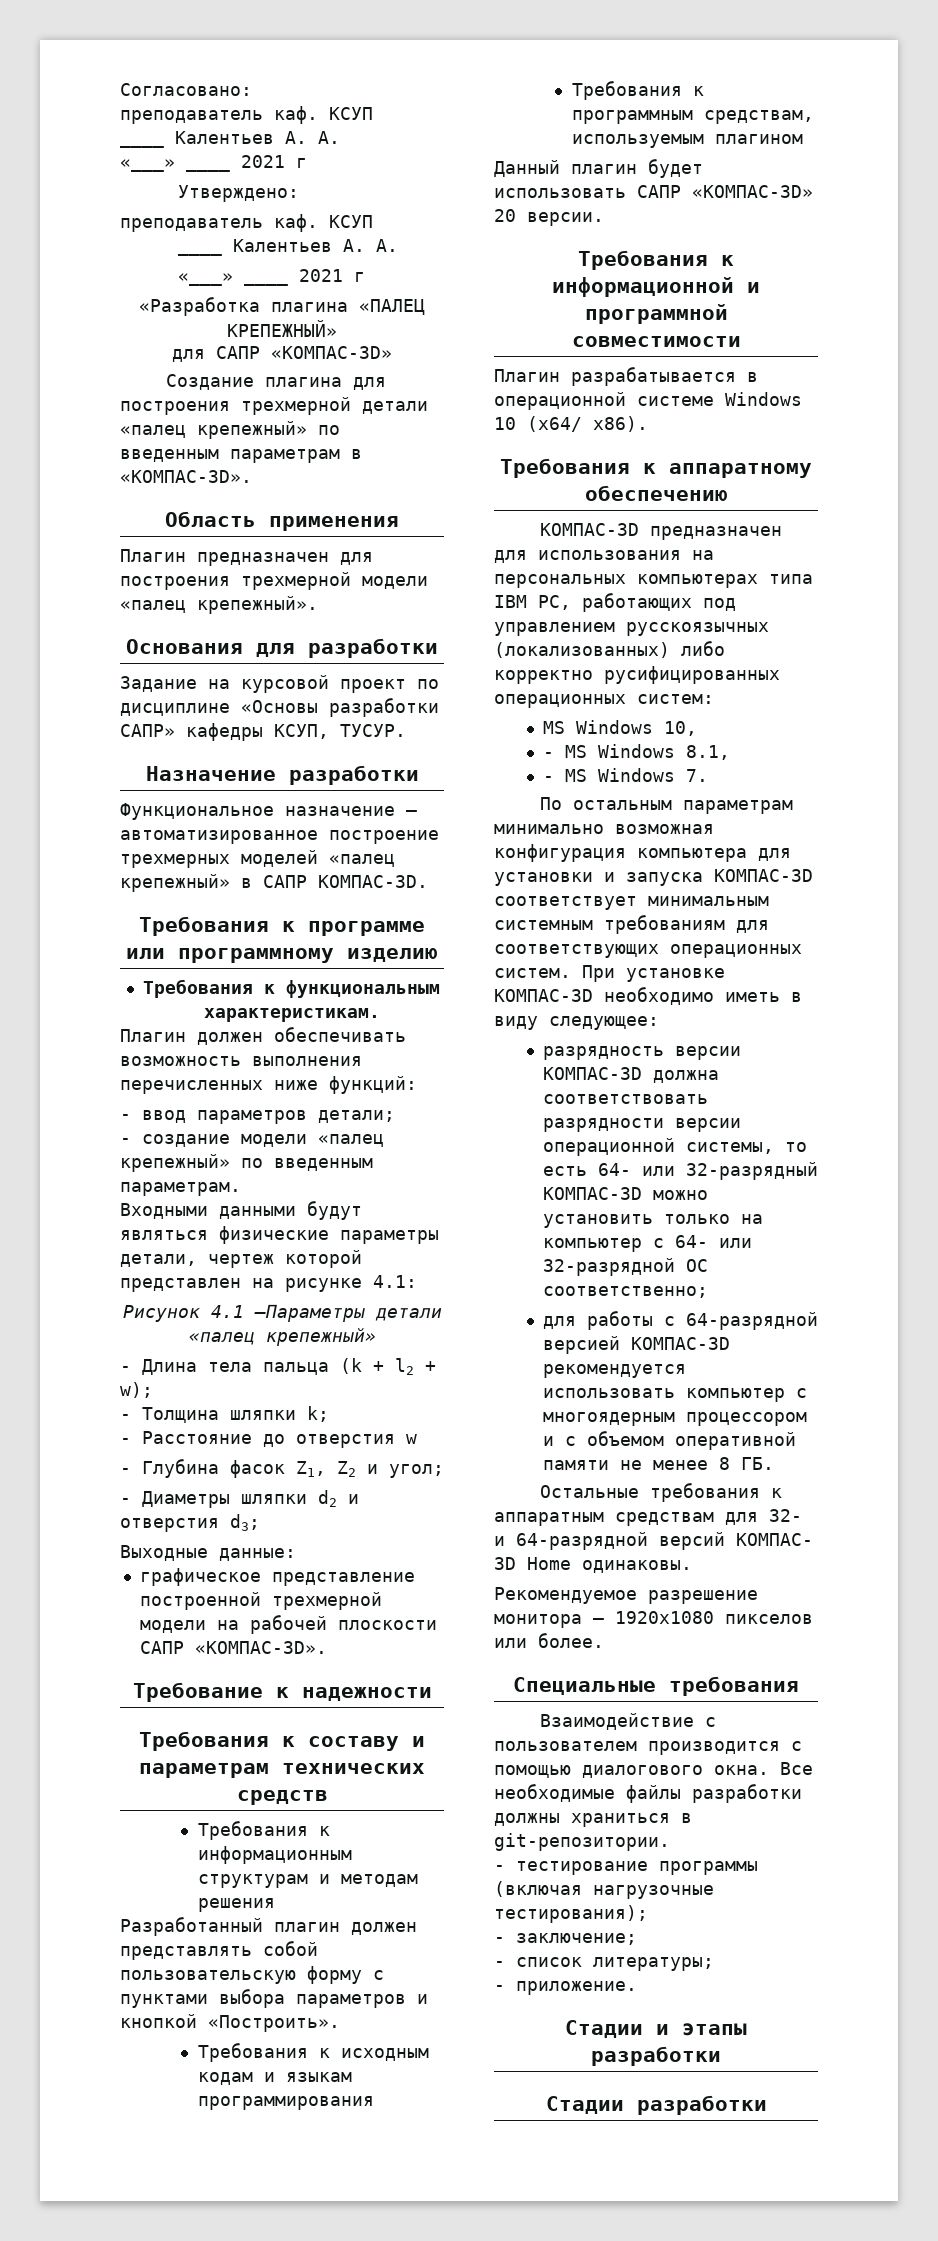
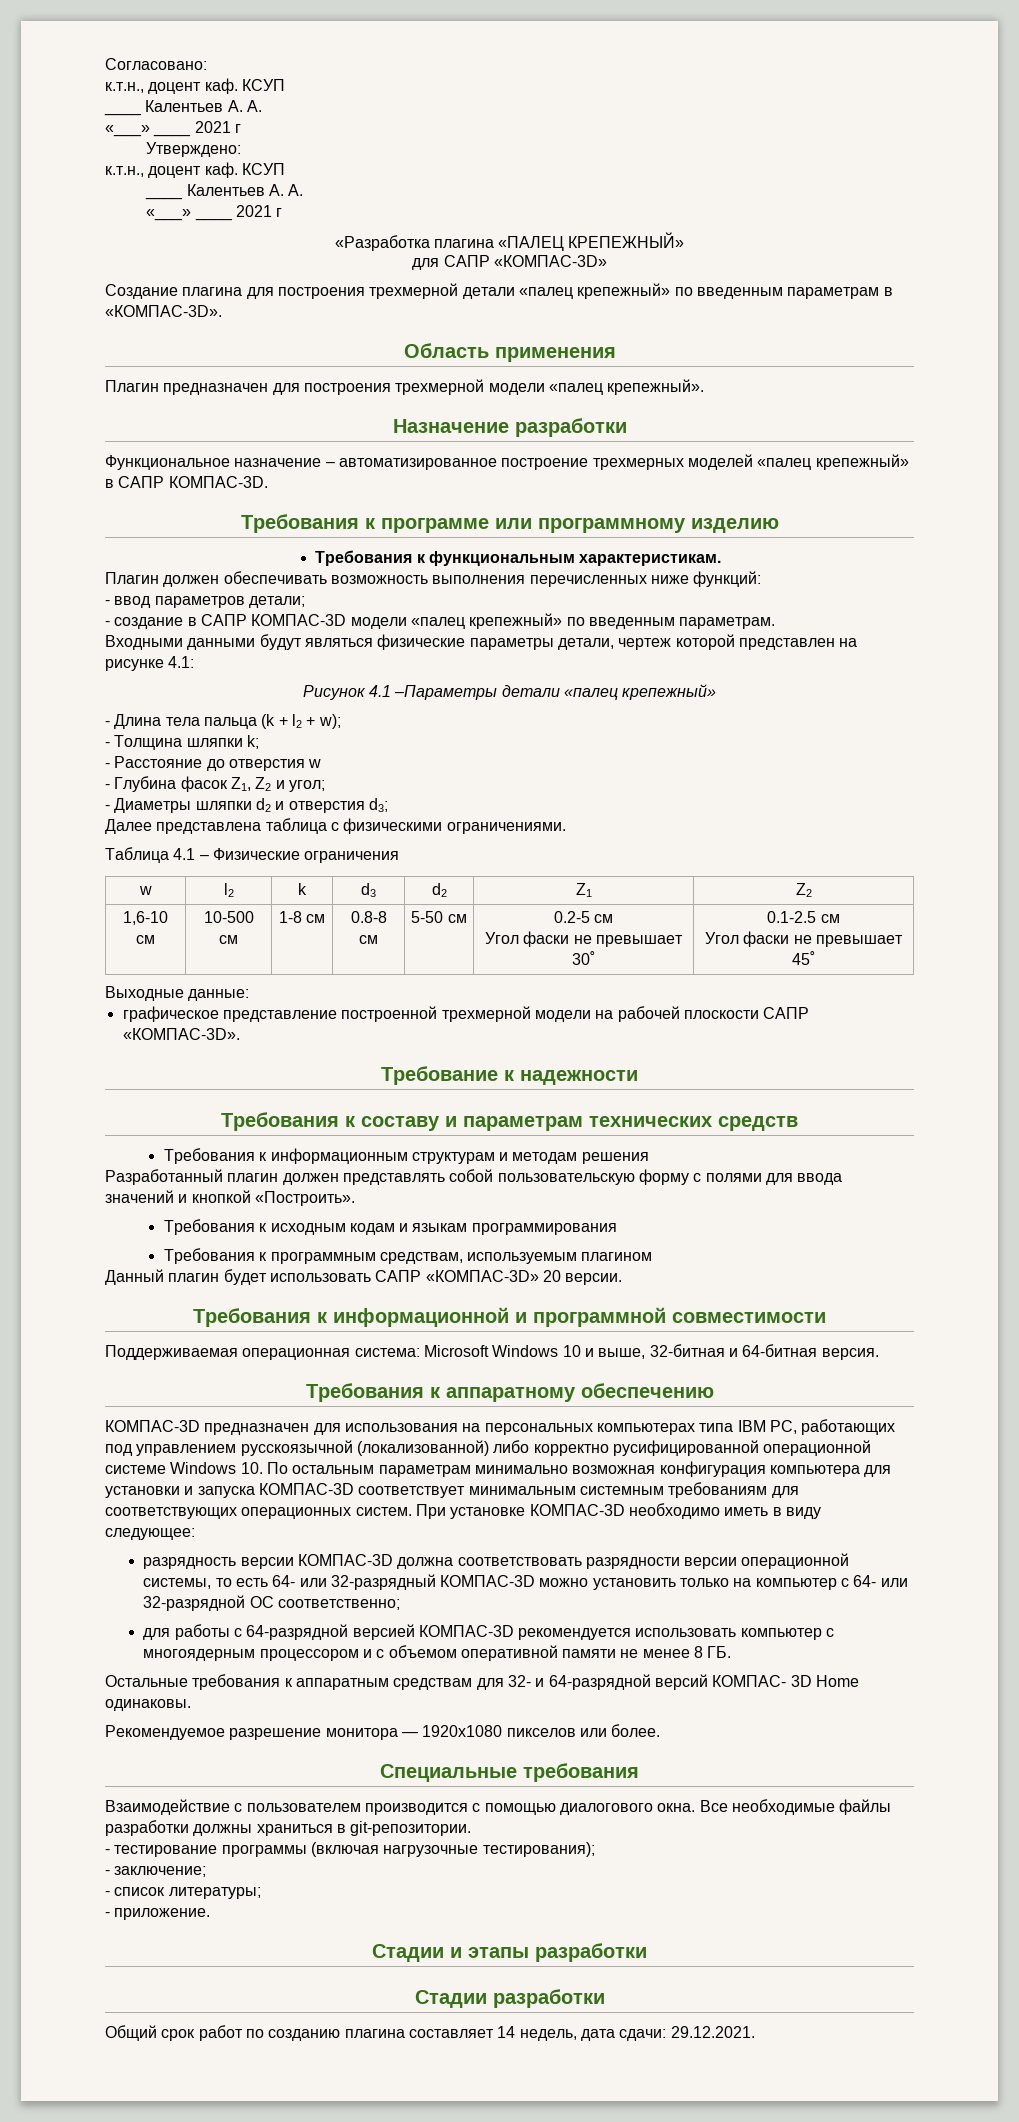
  Согласовано:
- преподаватель каф.
+ к.т.н., доцент каф.
  Утверждено:
- преподаватель каф.
+ к.т.н., доцент каф.
- Основания для разработки
- Задание на курсовой проект по дисциплине «Основы разработки САПР» кафедры КСУП, ТУСУР.
- - создание модели «палец крепежный» по введенным параметрам.
+ - создание в САПР КОМПАС-3D модели «палец крепежный» по введенным параметрам.
+ Далее представлена таблица с физическими ограничениями.
+ Таблица 4.1 – Физические ограничения
+ w | l2 | k | d3 | d2 | Z1 | Z2
+ 1,6-10 см | 10-500 см | 1-8 см | 0.8-8 см | 5-50 см | 0.2-5 см
+ Угол фаски не превышает 30˚ | 0.1-2.5 cм
+ Угол фаски не превышает 45˚
- Разработанный плагин должен представлять собой пользовательскую форму с пунктами выбора параметров и кнопкой «Построить».
+ Разработанный плагин должен представлять собой пользовательскую форму с полями для ввода значений и кнопкой «Построить».
- Плагин разрабатывается в операционной системе Windows 10 (x64/ x86).
+ Поддерживаемая операционная система: Microsoft Windows 10 и выше, 32-битная и 64-битная версия.
- КОМПАС-3D предназначен для использования на персональных компьютерах типа IBM PC, работающих под управлением русскоязычных (локализованных) либо корректно русифицированных операционных систем:
- MS Windows 10,
- - MS Windows 8.1,
- - MS Windows 7.
- По остальным параметрам минимально возможная конфигурация компьютера для установки и запуска КОМПАС-3D соответствует минимальным системным требованиям для соответствующих операционных систем.
+ КОМПАС-3D предназначен для использования на персональных компьютерах типа IBM PC, работающих под управлением русскоязычной (локализованной) либо корректно русифицированной операционной системе Windows 10. По остальным параметрам минимально возможная конфигурация компьютера для установки и запуска КОМПАС-3D соответствует минимальным системным требованиям для соответствующих операционных систем.
+ Общий срок работ по созданию плагина составляет 14 недель, дата сдачи: 29.12.2021.

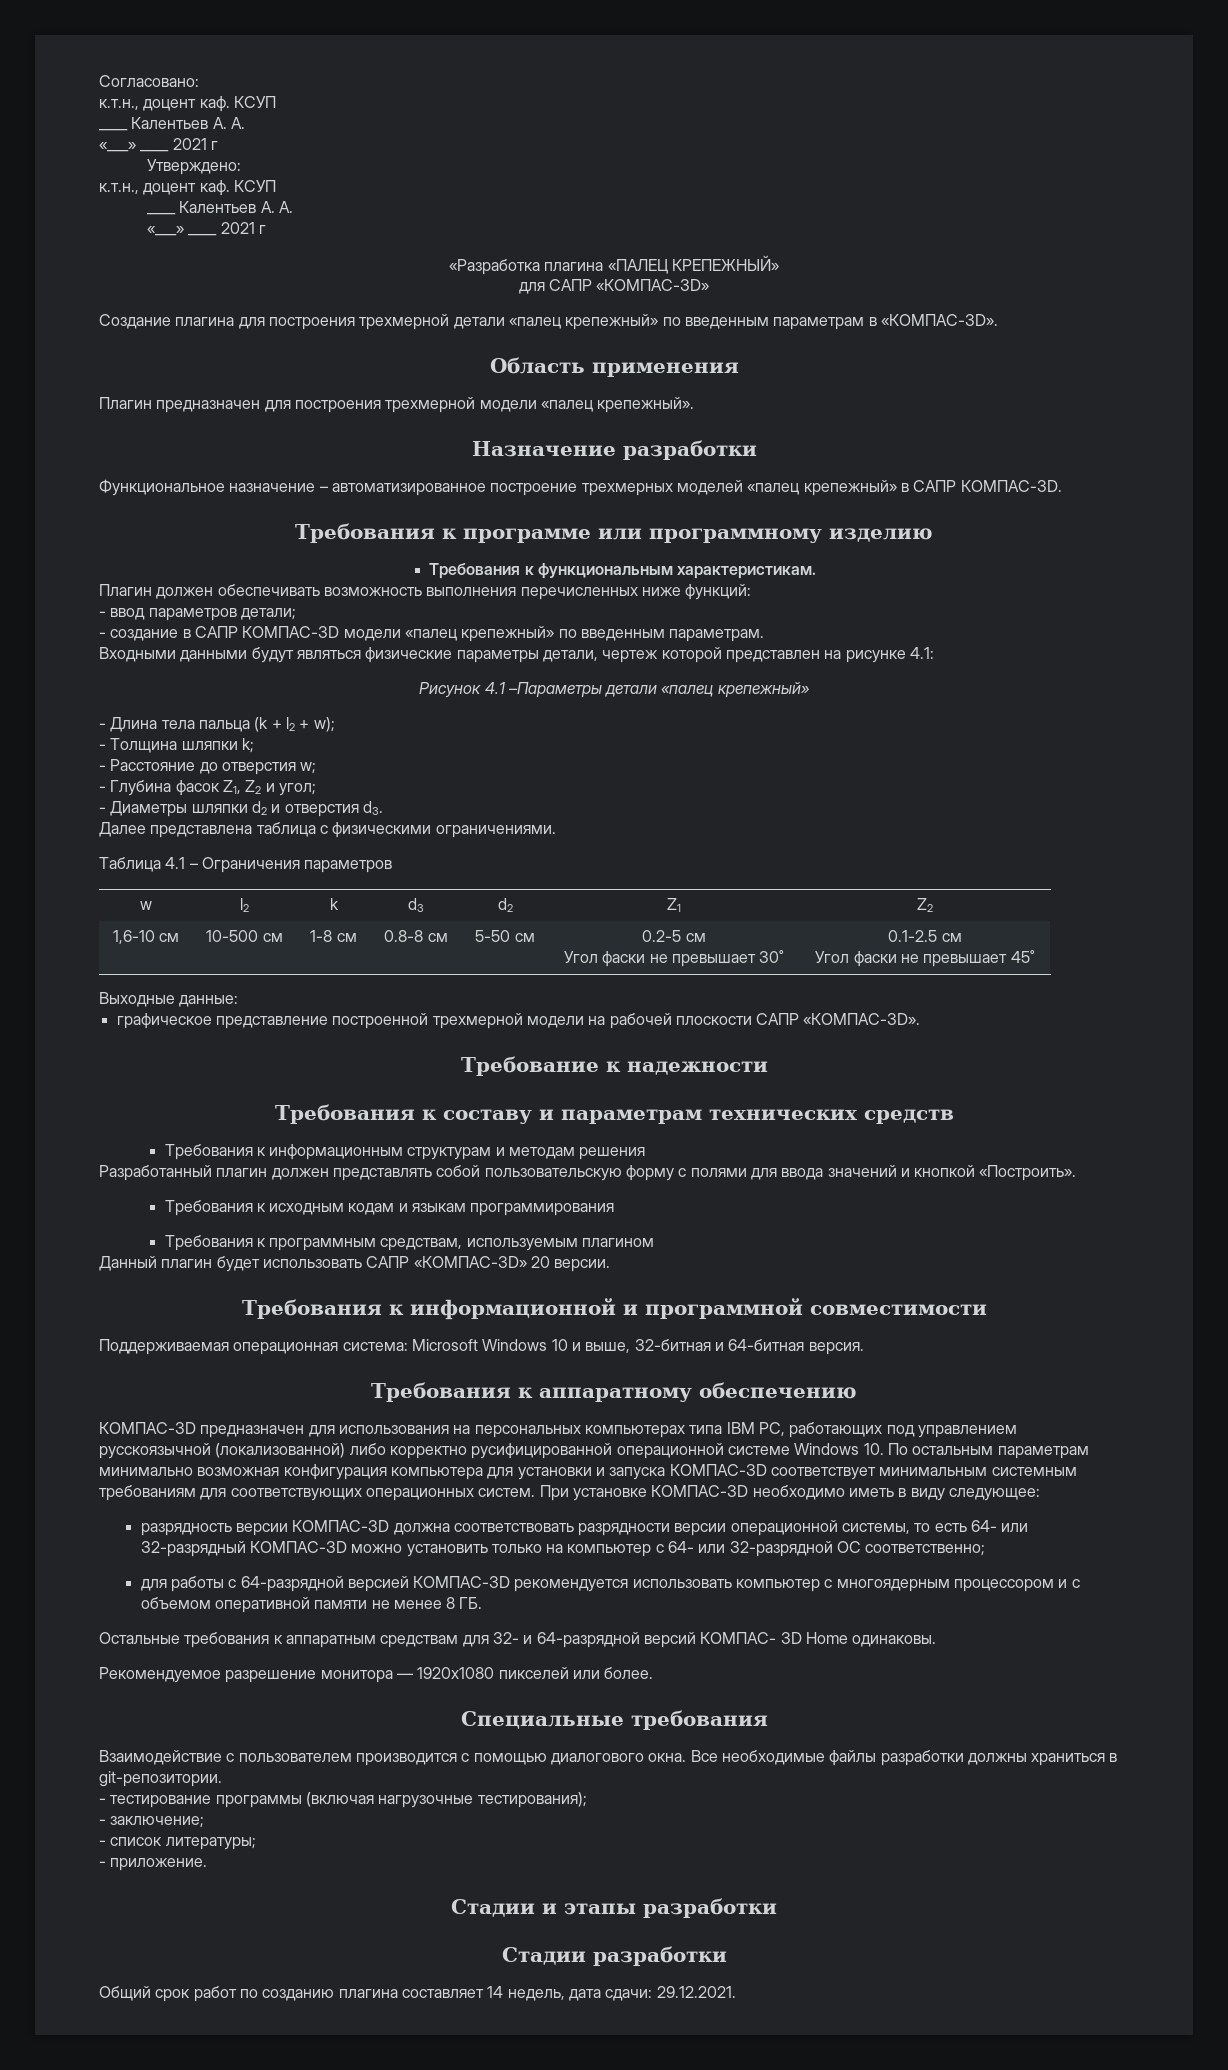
- - Расстояние до отверстия w
+ - Расстояние до отверстия w;
- - Диаметры шляпки d2 и отверстия d3;
+ - Диаметры шляпки d2 и отверстия d3.
- Таблица 4.1 – Физические ограничения
+ Таблица 4.1 – Ограничения параметров
- Рекомендуемое разрешение монитора — 1920х1080 пикселов или более.
+ Рекомендуемое разрешение монитора — 1920х1080 пикселей или более.

